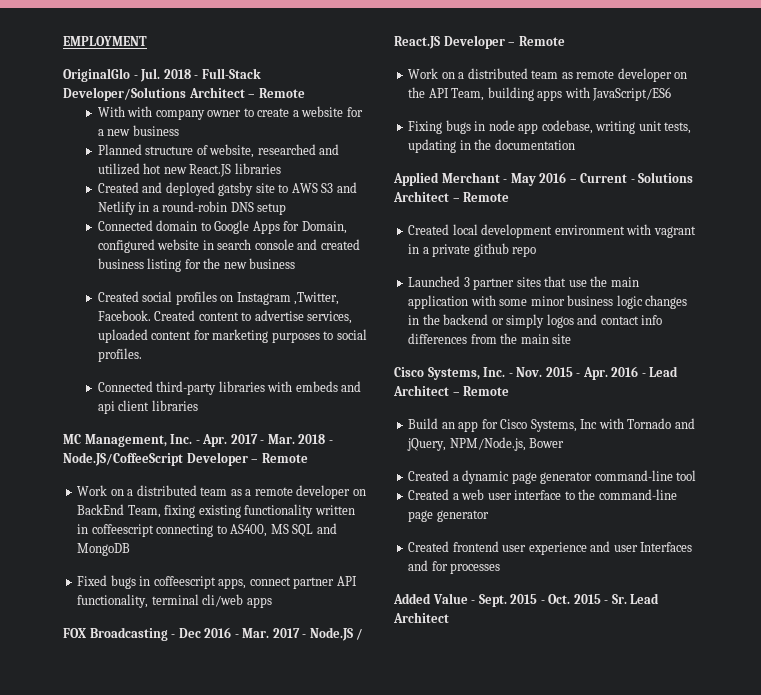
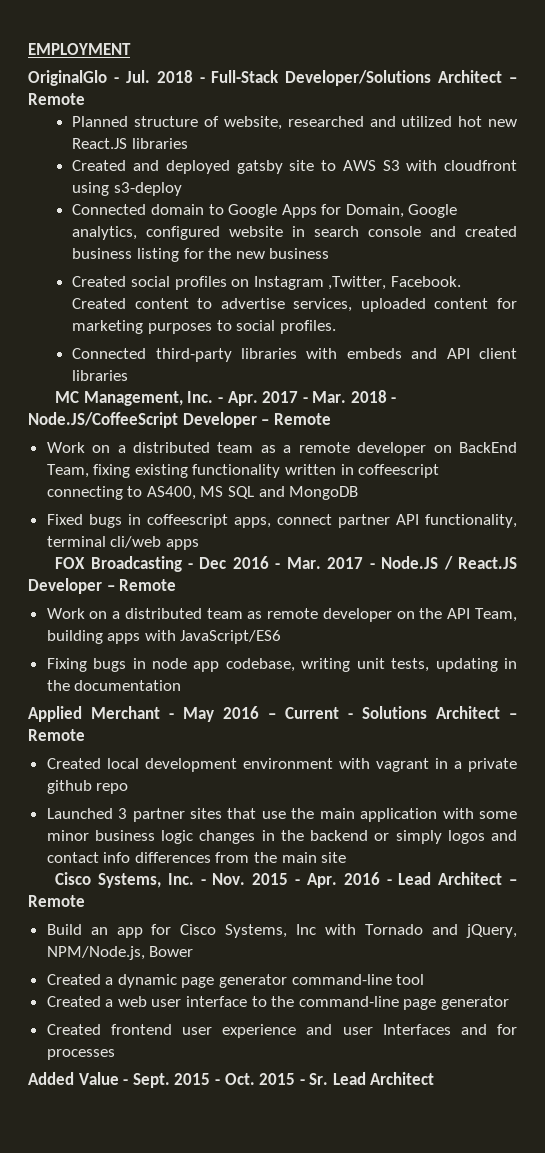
- With with company owner to create a website for a new business
- Created and deployed gatsby site to AWS S3 and Netlify in a round-robin DNS setup
+ Created and deployed gatsby site to AWS S3 with cloudfront using s3-deploy
- Connected domain to Google Apps for Domain, configured website in search console and created business listing for the new business
+ Connected domain to Google Apps for Domain, Google analytics, configured website in search console and created business listing for the new business
- Connected third-party libraries with embeds and api client libraries
+ Connected third-party libraries with embeds and API client libraries

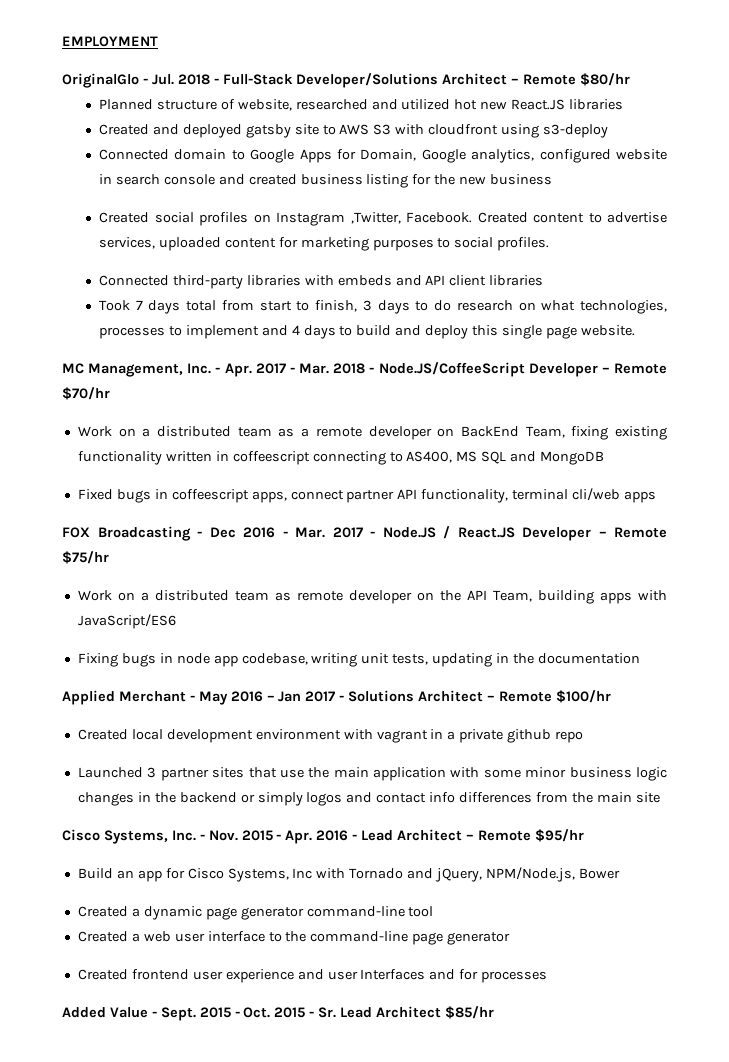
- OriginalGlo - Jul. 2018 - Full-Stack Developer/Solutions Architect – Remote
+ OriginalGlo - Jul. 2018 - Full-Stack Developer/Solutions Architect – Remote $80/hr
+ Took 7 days total from start to finish, 3 days to do research on what technologies, processes to implement and 4 days to build and deploy this single page website.
- MC Management, Inc. - Apr. 2017 - Mar. 2018 - Node.JS/CoffeeScript Developer – Remote
+ MC Management, Inc. - Apr. 2017 - Mar. 2018 - Node.JS/CoffeeScript Developer – Remote $70/hr
- FOX Broadcasting - Dec 2016 - Mar. 2017 - Node.JS / React.JS Developer – Remote
+ FOX Broadcasting - Dec 2016 - Mar. 2017 - Node.JS / React.JS Developer – Remote $75/hr
- Applied Merchant - May 2016 – Current - Solutions Architect – Remote
+ Applied Merchant - May 2016 – Jan 2017 - Solutions Architect – Remote $100/hr
- Cisco Systems, Inc. - Nov. 2015 - Apr. 2016 - Lead Architect – Remote
+ Cisco Systems, Inc. - Nov. 2015 - Apr. 2016 - Lead Architect – Remote $95/hr
- 2015 - Oct. 2015 - Sr. Lead Architect
+ 2015 - Oct. 2015 - Sr. Lead Architect $85/hr

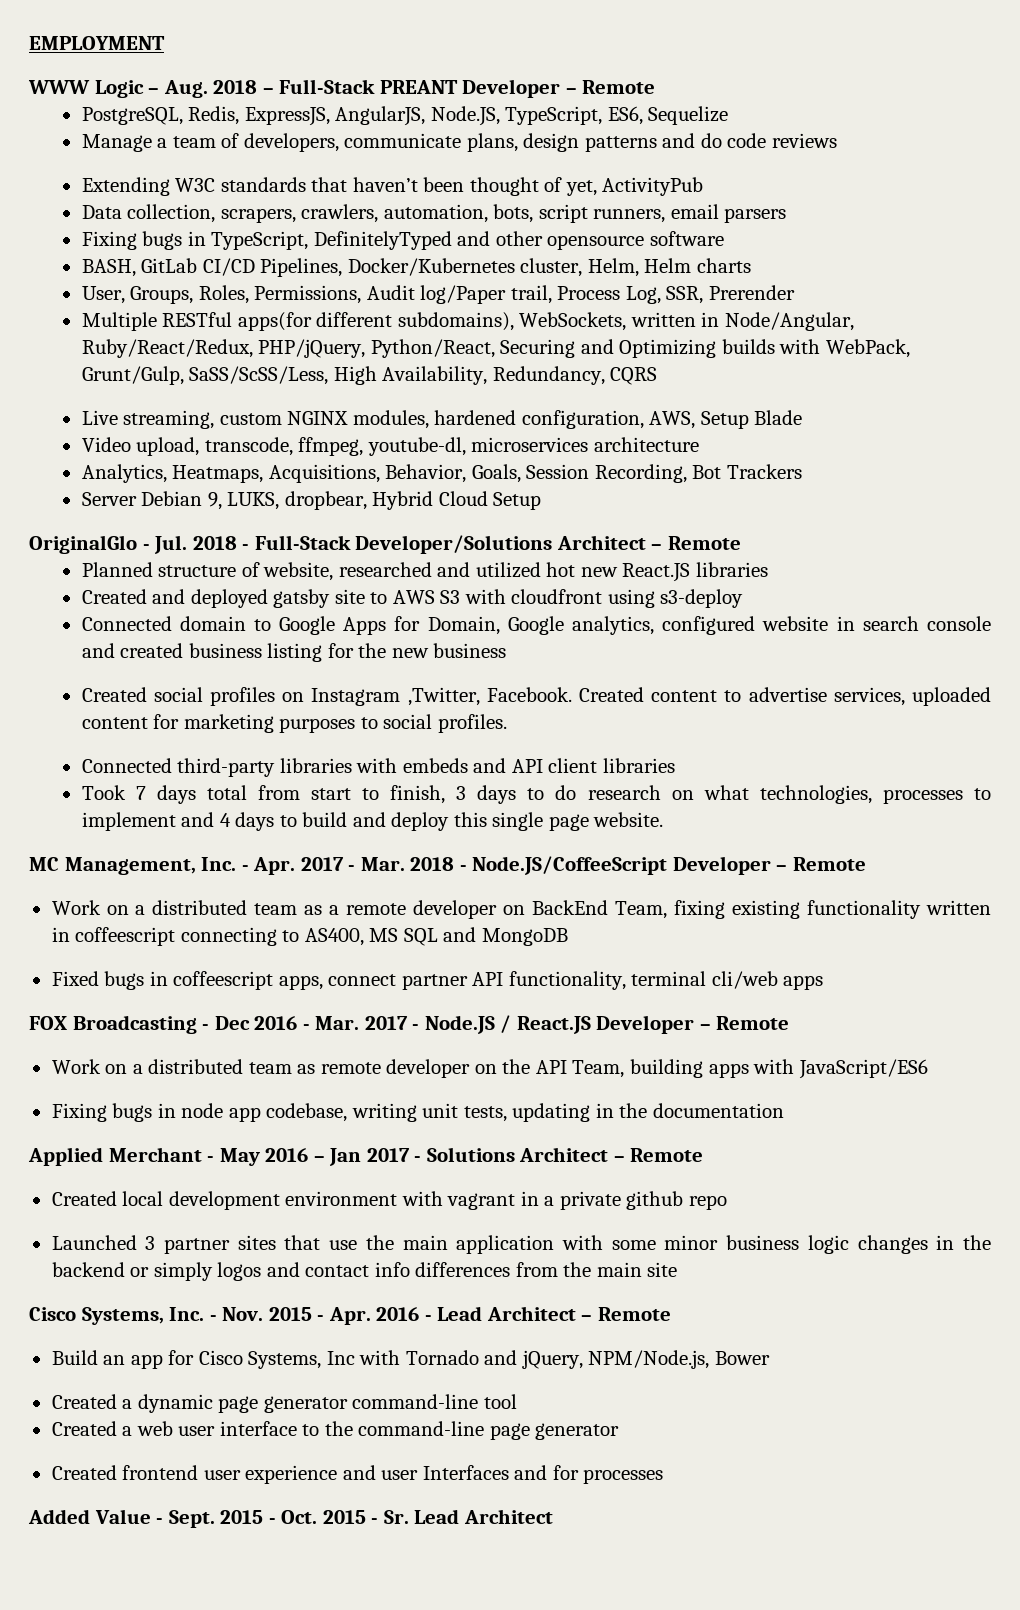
+ WWW Logic – Aug. 2018 – Full-Stack PREANT Developer – Remote
+ PostgreSQL, Redis, ExpressJS, AngularJS, Node.JS, TypeScript, ES6, Sequelize
+ Manage a team of developers, communicate plans, design patterns and do code reviews
+ Extending W3C standards that haven’t been thought of yet, ActivityPub
+ Data collection, scrapers, crawlers, automation, bots, script runners, email parsers
+ Fixing bugs in TypeScript, DefinitelyTyped and other opensource software
+ BASH, GitLab CI/CD Pipelines, Docker/Kubernetes cluster, Helm, Helm charts
+ User, Groups, Roles, Permissions, Audit log/Paper trail, Process Log, SSR, Prerender
+ Multiple RESTful apps(for different subdomains), WebSockets, written in Node/Angular, Ruby/React/Redux, PHP/jQuery, Python/React, Securing and Optimizing builds with WebPack, Grunt/Gulp, SaSS/ScSS/Less, High Availability, Redundancy, CQRS
+ Live streaming, custom NGINX modules, hardened configuration, AWS, Setup Blade
+ Video upload, transcode, ffmpeg, youtube-dl, microservices architecture
+ Analytics, Heatmaps, Acquisitions, Behavior, Goals, Session Recording, Bot Trackers
+ Server Debian 9, LUKS, dropbear, Hybrid Cloud Setup
- OriginalGlo - Jul. 2018 - Full-Stack Developer/Solutions Architect – Remote $80/hr
+ OriginalGlo - Jul. 2018 - Full-Stack Developer/Solutions Architect – Remote
- MC Management, Inc. - Apr. 2017 - Mar. 2018 - Node.JS/CoffeeScript Developer – Remote $70/hr
+ MC Management, Inc. - Apr. 2017 - Mar. 2018 - Node.JS/CoffeeScript Developer – Remote
- FOX Broadcasting - Dec 2016 - Mar. 2017 - Node.JS / React.JS Developer – Remote $75/hr
+ FOX Broadcasting - Dec 2016 - Mar. 2017 - Node.JS / React.JS Developer – Remote
- Applied Merchant - May 2016 – Jan 2017 - Solutions Architect – Remote $100/hr
+ Applied Merchant - May 2016 – Jan 2017 - Solutions Architect – Remote
- Cisco Systems, Inc. - Nov. 2015 - Apr. 2016 - Lead Architect – Remote $95/hr
+ Cisco Systems, Inc. - Nov. 2015 - Apr. 2016 - Lead Architect – Remote
- 2015 - Oct. 2015 - Sr. Lead Architect $85/hr
+ 2015 - Oct. 2015 - Sr. Lead Architect

